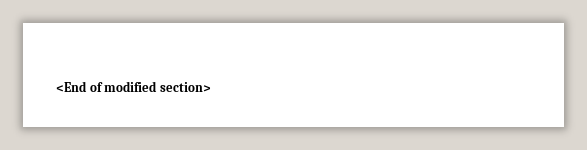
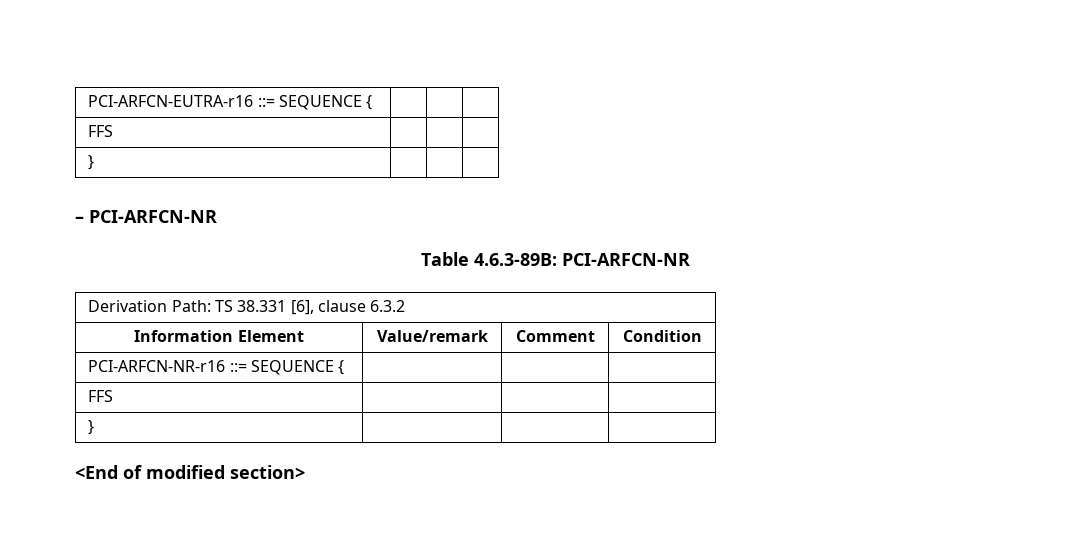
+ PCI-ARFCN-EUTRA-r16 ::= SEQUENCE { | | |
+ FFS | | |
+ } | | |
+ – PCI-ARFCN-NR
+ Table 4.6.3-89B: PCI-ARFCN-NR
+ Derivation Path: TS 38.331 [6], clause 6.3.2
+ Information Element | Value/remark | Comment | Condition
+ PCI-ARFCN-NR-r16 ::= SEQUENCE { | | |
+ FFS | | |
+ } | | |

